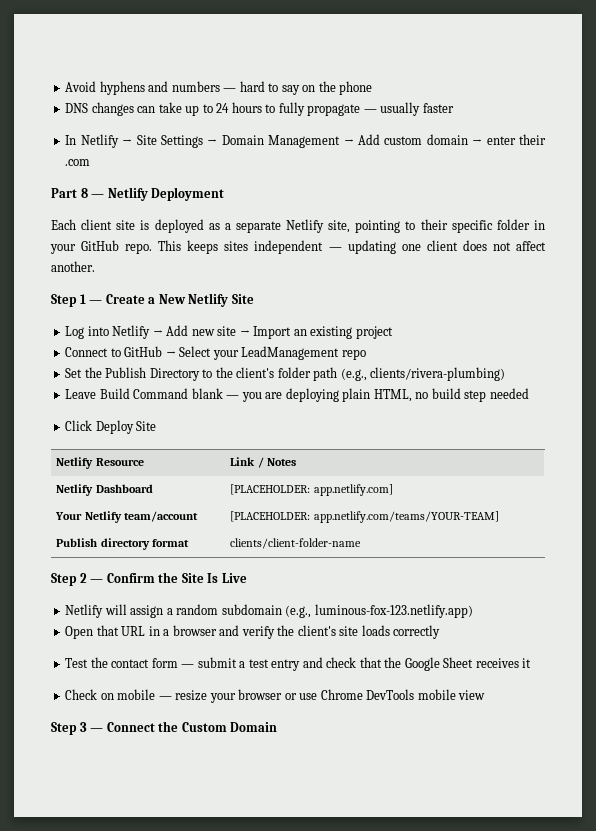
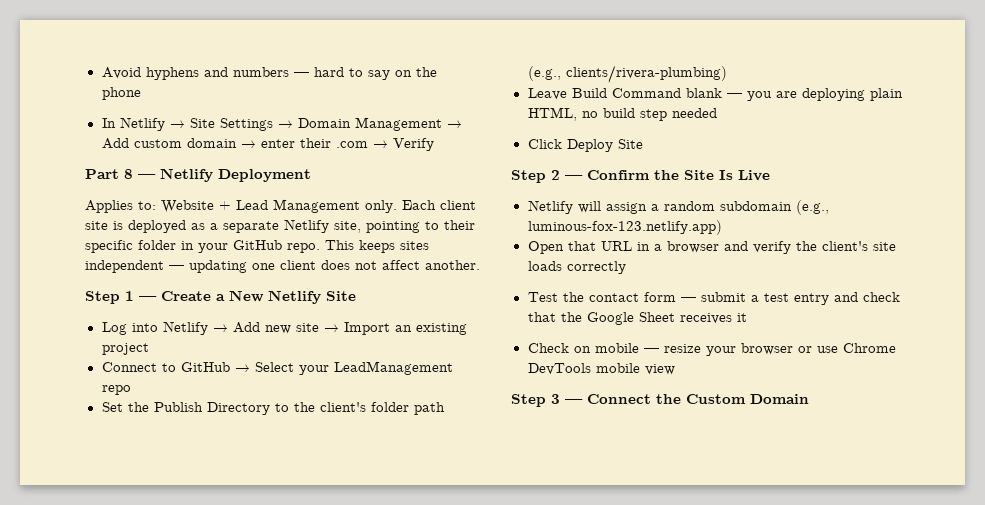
- DNS changes can take up to 24 hours to fully propagate — usually faster
- In Netlify → Site Settings → Domain Management → Add custom domain → enter their .com
+ In Netlify → Site Settings → Domain Management → Add custom domain → enter their .com → Verify
+ Applies to: Website + Lead Management only.
- Netlify Resource | Link / Notes
- Netlify Dashboard | [PLACEHOLDER: app.netlify.com]
- Your Netlify team/account | [PLACEHOLDER: app.netlify.com/teams/YOUR-TEAM]
- Publish directory format | clients/client-folder-name

